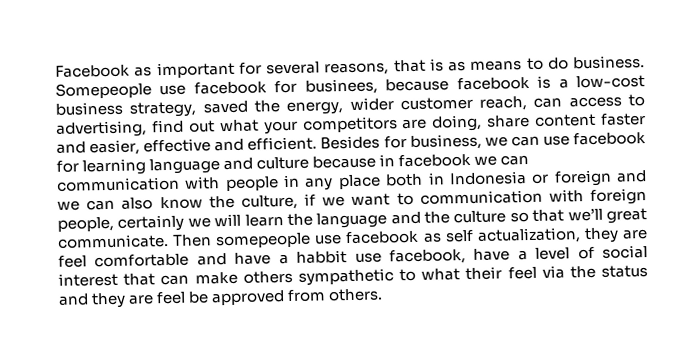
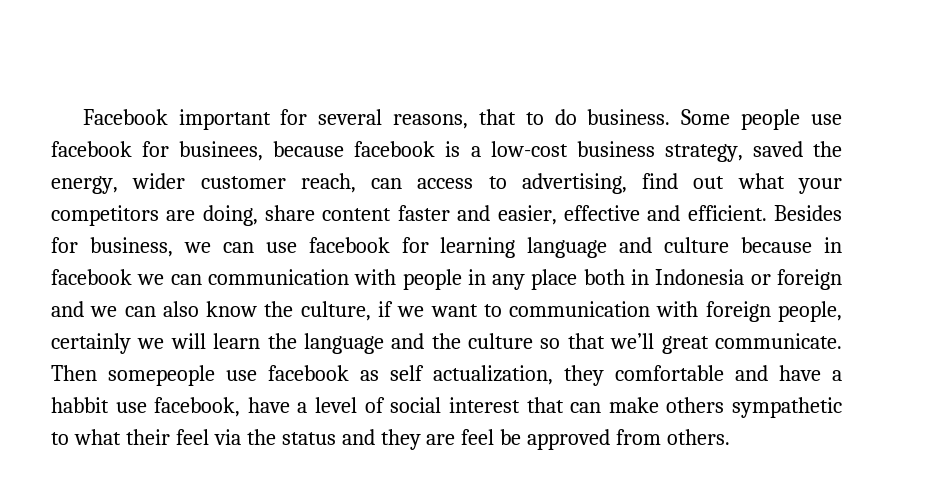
- Facebook as important for several reasons, that is as means to do business.
+ Facebook important for several reasons, that to do business.
- Somepeople use facebook for businees, because facebook is a low-cost business strategy, saved the energy, wider customer reach, can access to advertising, find out what your competitors are doing, share content faster and easier, effective and efficient.
+ Some people use facebook for businees, because facebook is a low-cost business strategy, saved the energy, wider customer reach, can access to advertising, find out what your competitors are doing, share content faster and easier, effective and efficient.
- Then somepeople use facebook as self actualization, they are feel comfortable and have a habbit use facebook, have a level of social interest that can make others sympathetic to what their feel via the status and they are feel be approved from others.
+ Then somepeople use facebook as self actualization, they comfortable and have a habbit use facebook, have a level of social interest that can make others sympathetic to what their feel via the status and they are feel be approved from others.

